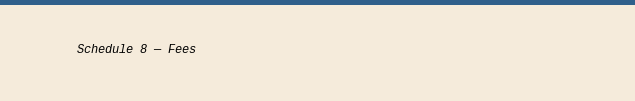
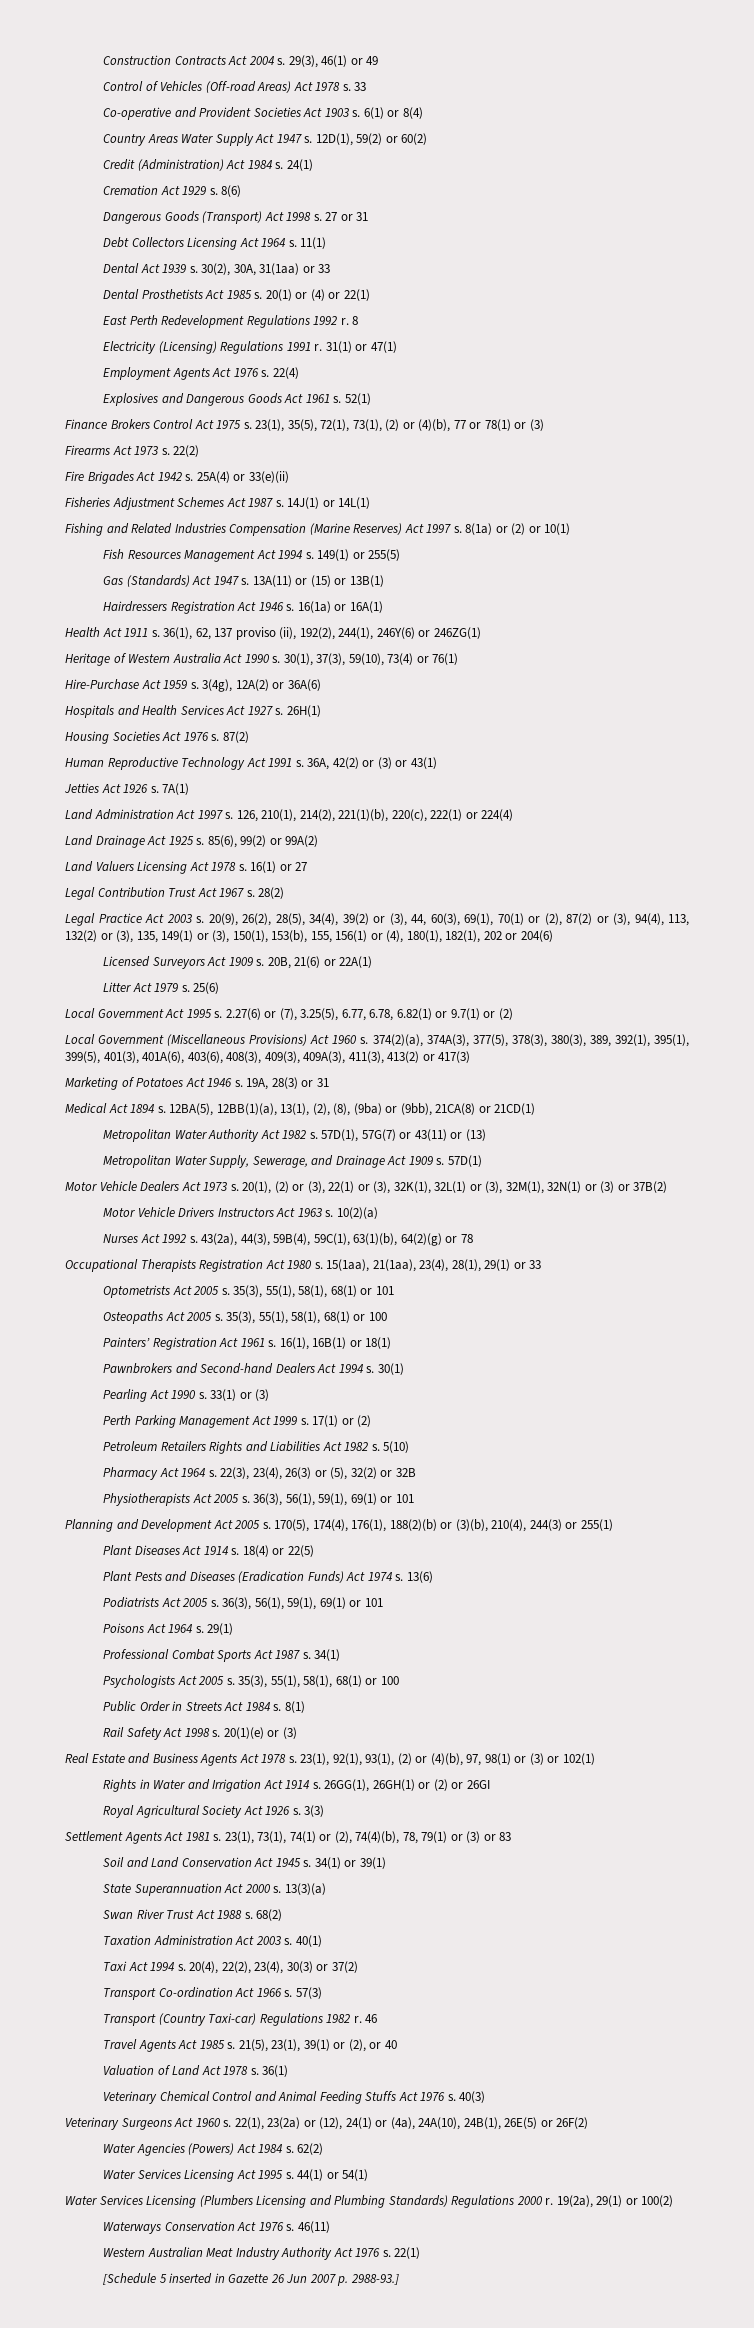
- Schedule 8 — Fees
+ Construction Contracts Act 2004 s. 29(3), 46(1) or 49
+ Control of Vehicles (Off-road Areas) Act 1978 s. 33
+ Co-operative and Provident Societies Act 1903 s. 6(1) or 8(4)
+ Country Areas Water Supply Act 1947 s. 12D(1), 59(2) or 60(2)
+ Credit (Administration) Act 1984 s. 24(1)
+ Cremation Act 1929 s. 8(6)
+ Dangerous Goods (Transport) Act 1998 s. 27 or 31
+ Debt Collectors Licensing Act 1964 s. 11(1)
+ Dental Act 1939 s. 30(2), 30A, 31(1aa) or 33
+ Dental Prosthetists Act 1985 s. 20(1) or (4) or 22(1)
+ East Perth Redevelopment Regulations 1992 r. 8
+ Electricity (Licensing) Regulations 1991 r. 31(1) or 47(1)
+ Employment Agents Act 1976 s. 22(4)
+ Explosives and Dangerous Goods Act 1961 s. 52(1)
+ Finance Brokers Control Act 1975 s. 23(1), 35(5), 72(1), 73(1), (2) or (4)(b), 77 or 78(1) or (3)
+ Firearms Act 1973 s. 22(2)
+ Fire Brigades Act 1942 s. 25A(4) or 33(e)(ii)
+ Fisheries Adjustment Schemes Act 1987 s. 14J(1) or 14L(1)
+ Fishing and Related Industries Compensation (Marine Reserves) Act 1997 s. 8(1a) or (2) or 10(1)
+ Fish Resources Management Act 1994 s. 149(1) or 255(5)
+ Gas (Standards) Act 1947 s. 13A(11) or (15) or 13B(1)
+ Hairdressers Registration Act 1946 s. 16(1a) or 16A(1)
+ Health Act 1911 s. 36(1), 62, 137 proviso (ii), 192(2), 244(1), 246Y(6) or 246ZG(1)
+ Heritage of Western Australia Act 1990 s. 30(1), 37(3), 59(10), 73(4) or 76(1)
+ Hire-Purchase Act 1959 s. 3(4g), 12A(2) or 36A(6)
+ Hospitals and Health Services Act 1927 s. 26H(1)
+ Housing Societies Act 1976 s. 87(2)
+ Human Reproductive Technology Act 1991 s. 36A, 42(2) or (3) or 43(1)
+ Jetties Act 1926 s. 7A(1)
+ Land Administration Act 1997 s. 126, 210(1), 214(2), 221(1)(b), 220(c), 222(1) or 224(4)
+ Land Drainage Act 1925 s. 85(6), 99(2) or 99A(2)
+ Land Valuers Licensing Act 1978 s. 16(1) or 27
+ Legal Contribution Trust Act 1967 s. 28(2)
+ Legal Practice Act 2003 s. 20(9), 26(2), 28(5), 34(4), 39(2) or (3), 44, 60(3), 69(1), 70(1) or (2), 87(2) or (3), 94(4), 113, 132(2) or (3), 135, 149(1) or (3), 150(1), 153(b), 155, 156(1) or (4), 180(1), 182(1), 202 or 204(6)
+ Licensed Surveyors Act 1909 s. 20B, 21(6) or 22A(1)
+ Litter Act 1979 s. 25(6)
+ Local Government Act 1995 s. 2.27(6) or (7), 3.25(5), 6.77, 6.78, 6.82(1) or 9.7(1) or (2)
+ Local Government (Miscellaneous Provisions) Act 1960 s. 374(2)(a), 374A(3), 377(5), 378(3), 380(3), 389, 392(1), 395(1), 399(5), 401(3), 401A(6), 403(6), 408(3), 409(3), 409A(3), 411(3), 413(2) or 417(3)
+ Marketing of Potatoes Act 1946 s. 19A, 28(3) or 31
+ Medical Act 1894 s. 12BA(5), 12BB(1)(a), 13(1), (2), (8), (9ba) or (9bb), 21CA(8) or 21CD(1)
+ Metropolitan Water Authority Act 1982 s. 57D(1), 57G(7) or 43(11) or (13)
+ Metropolitan Water Supply, Sewerage, and Drainage Act 1909 s. 57D(1)
+ Motor Vehicle Dealers Act 1973 s. 20(1), (2) or (3), 22(1) or (3), 32K(1), 32L(1) or (3), 32M(1), 32N(1) or (3) or 37B(2)
+ Motor Vehicle Drivers Instructors Act 1963 s. 10(2)(a)
+ Nurses Act 1992 s. 43(2a), 44(3), 59B(4), 59C(1), 63(1)(b), 64(2)(g) or 78
+ Occupational Therapists Registration Act 1980 s. 15(1aa), 21(1aa), 23(4), 28(1), 29(1) or 33
+ Optometrists Act 2005 s. 35(3), 55(1), 58(1), 68(1) or 101
+ Osteopaths Act 2005 s. 35(3), 55(1), 58(1), 68(1) or 100
+ Painters’ Registration Act 1961 s. 16(1), 16B(1) or 18(1)
+ Pawnbrokers and Second-hand Dealers Act 1994 s. 30(1)
+ Pearling Act 1990 s. 33(1) or (3)
+ Perth Parking Management Act 1999 s. 17(1) or (2)
+ Petroleum Retailers Rights and Liabilities Act 1982 s. 5(10)
+ Pharmacy Act 1964 s. 22(3), 23(4), 26(3) or (5), 32(2) or 32B
+ Physiotherapists Act 2005 s. 36(3), 56(1), 59(1), 69(1) or 101
+ Planning and Development Act 2005 s. 170(5), 174(4), 176(1), 188(2)(b) or (3)(b), 210(4), 244(3) or 255(1)
+ Plant Diseases Act 1914 s. 18(4) or 22(5)
+ Plant Pests and Diseases (Eradication Funds) Act 1974 s. 13(6)
+ Podiatrists Act 2005 s. 36(3), 56(1), 59(1), 69(1) or 101
+ Poisons Act 1964 s. 29(1)
+ Professional Combat Sports Act 1987 s. 34(1)
+ Psychologists Act 2005 s. 35(3), 55(1), 58(1), 68(1) or 100
+ Public Order in Streets Act 1984 s. 8(1)
+ Rail Safety Act 1998 s. 20(1)(e) or (3)
+ Real Estate and Business Agents Act 1978 s. 23(1), 92(1), 93(1), (2) or (4)(b), 97, 98(1) or (3) or 102(1)
+ Rights in Water and Irrigation Act 1914 s. 26GG(1), 26GH(1) or (2) or 26GI
+ Royal Agricultural Society Act 1926 s. 3(3)
+ Settlement Agents Act 1981 s. 23(1), 73(1), 74(1) or (2), 74(4)(b), 78, 79(1) or (3) or 83
+ Soil and Land Conservation Act 1945 s. 34(1) or 39(1)
+ State Superannuation Act 2000 s. 13(3)(a)
+ Swan River Trust Act 1988 s. 68(2)
+ Taxation Administration Act 2003 s. 40(1)
+ Taxi Act 1994 s. 20(4), 22(2), 23(4), 30(3) or 37(2)
+ Transport Co-ordination Act 1966 s. 57(3)
+ Transport (Country Taxi-car) Regulations 1982 r. 46
+ Travel Agents Act 1985 s. 21(5), 23(1), 39(1) or (2), or 40
+ Valuation of Land Act 1978 s. 36(1)
+ Veterinary Chemical Control and Animal Feeding Stuffs Act 1976 s. 40(3)
+ Veterinary Surgeons Act 1960 s. 22(1), 23(2a) or (12), 24(1) or (4a), 24A(10), 24B(1), 26E(5) or 26F(2)
+ Water Agencies (Powers) Act 1984 s. 62(2)
+ Water Services Licensing Act 1995 s. 44(1) or 54(1)
+ Water Services Licensing (Plumbers Licensing and Plumbing Standards) Regulations 2000 r. 19(2a), 29(1) or 100(2)
+ Waterways Conservation Act 1976 s. 46(11)
+ Western Australian Meat Industry Authority Act 1976 s. 22(1)
+ [Schedule 5 inserted in Gazette 26 Jun 2007 p. 2988-93.]

